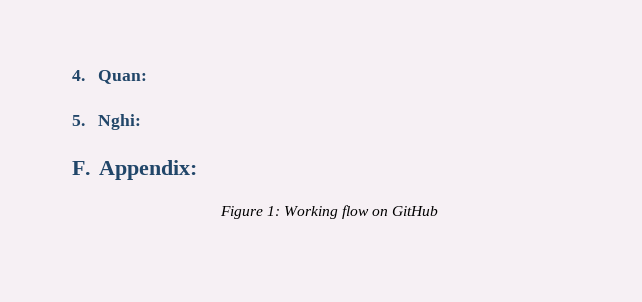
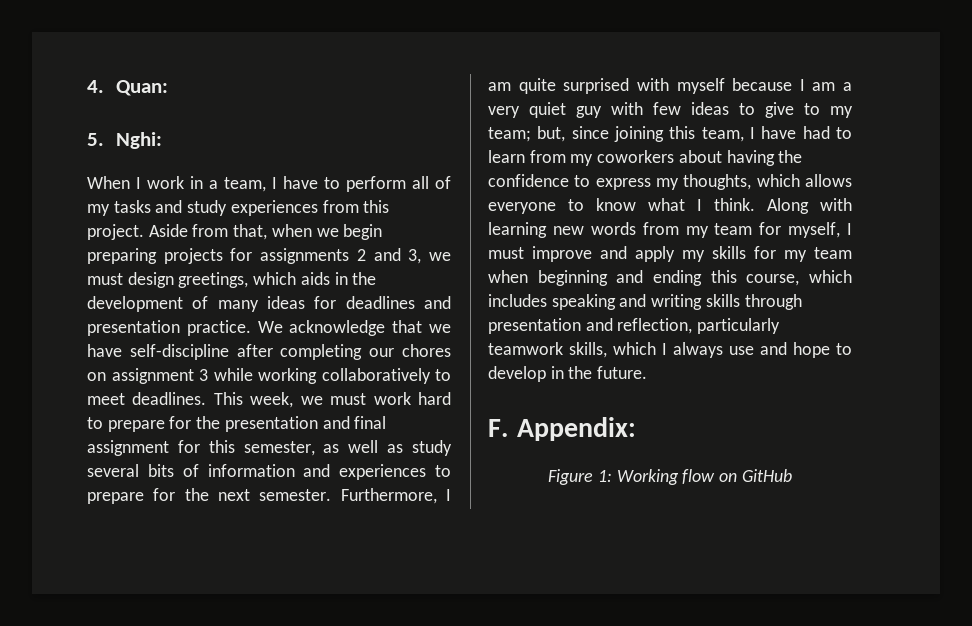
+ When I work in a team, I have to perform all of my tasks and study experiences from this project. Aside from that, when we begin preparing projects for assignments 2 and 3, we must design greetings, which aids in the development of many ideas for deadlines and presentation practice. We acknowledge that we have self-discipline after completing our chores on assignment 3 while working collaboratively to meet deadlines. This week, we must work hard to prepare for the presentation and final assignment for this semester, as well as study several bits of information and experiences to prepare for the next semester. Furthermore, I am quite surprised with myself because I am a very quiet guy with few ideas to give to my team; but, since joining this team, I have had to learn from my coworkers about having the confidence to express my thoughts, which allows everyone to know what I think. Along with learning new words from my team for myself, I must improve and apply my skills for my team when beginning and ending this course, which includes speaking and writing skills through presentation and reflection, particularly teamwork skills, which I always use and hope to develop in the future.

